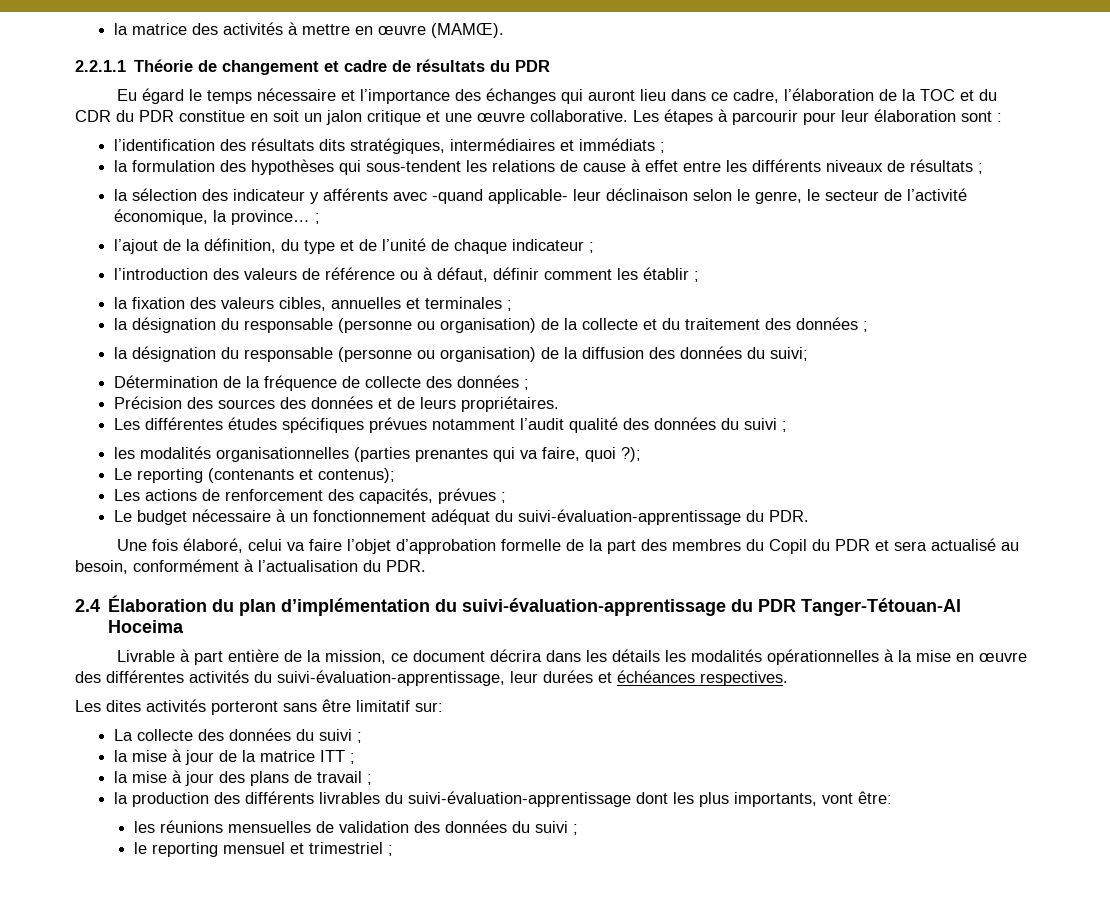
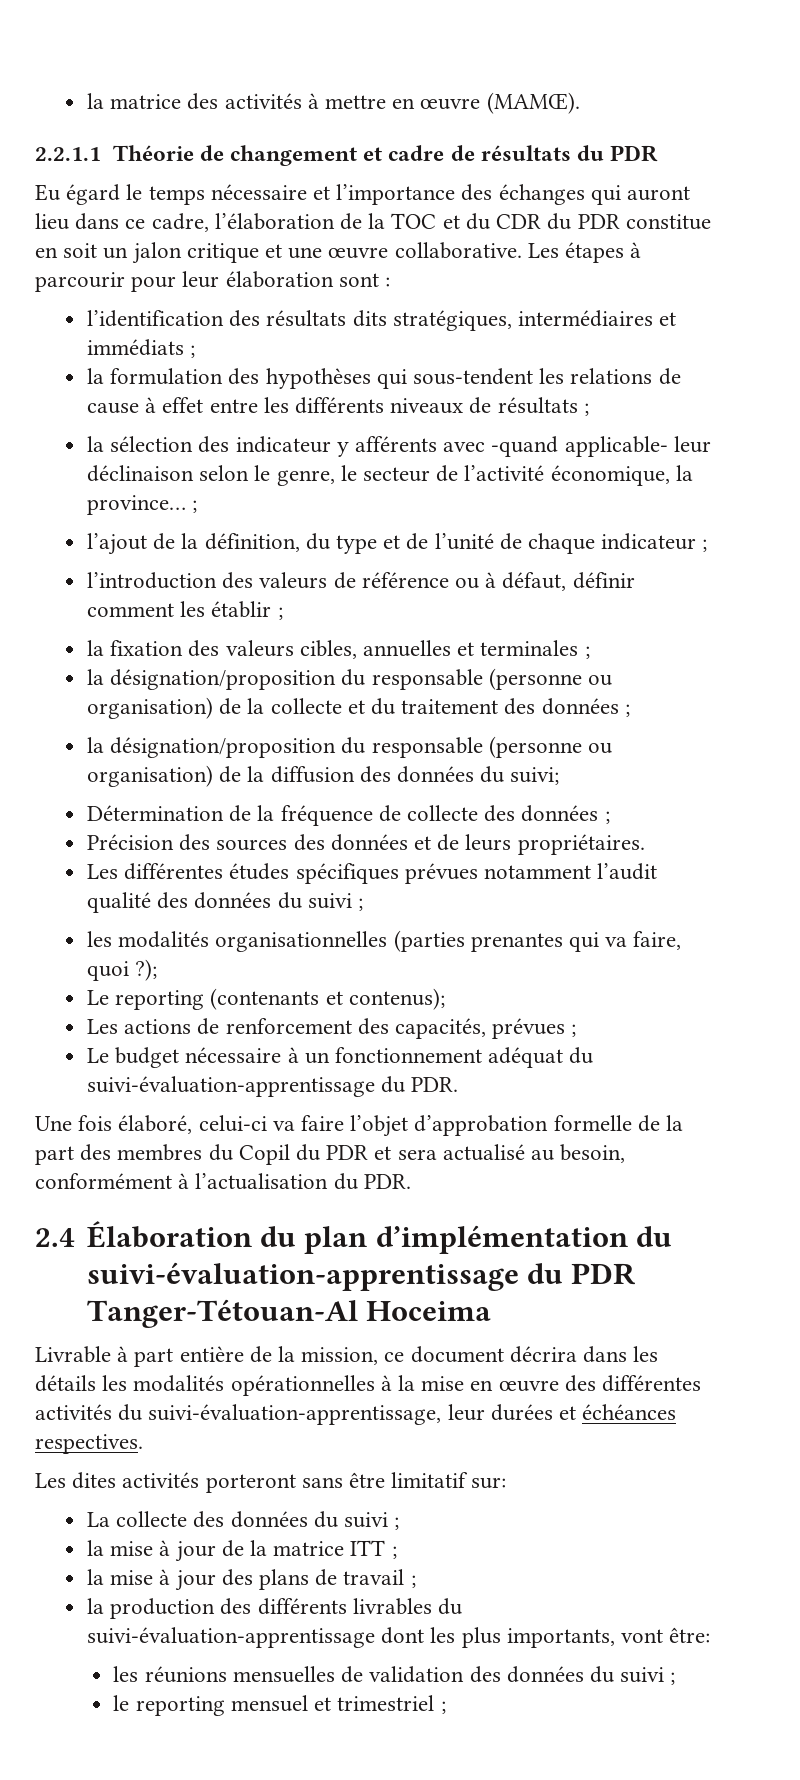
- la désignation du responsable (personne ou organisation) de la collecte et du traitement des données ;
+ la désignation/proposition du responsable (personne ou organisation) de la collecte et du traitement des données ;
- la désignation du responsable (personne ou organisation) de la diffusion des données du suivi;
+ la désignation/proposition du responsable (personne ou organisation) de la diffusion des données du suivi;
- Une fois élaboré, celui va faire l’objet d’approbation formelle de la part des membres du Copil du PDR et sera actualisé au besoin, conformément à l’actualisation du PDR.
+ Une fois élaboré, celui-ci va faire l’objet d’approbation formelle de la part des membres du Copil du PDR et sera actualisé au besoin, conformément à l’actualisation du PDR.

